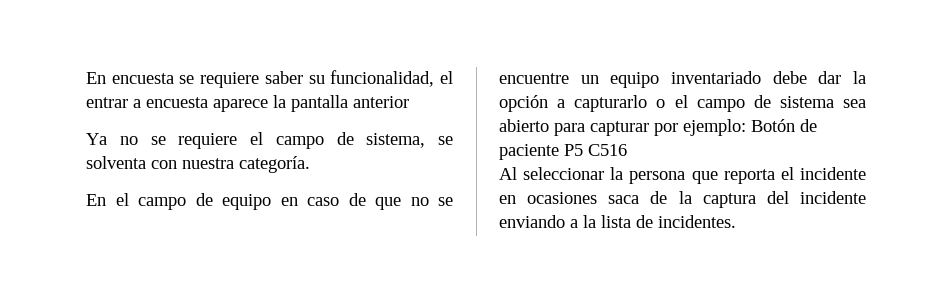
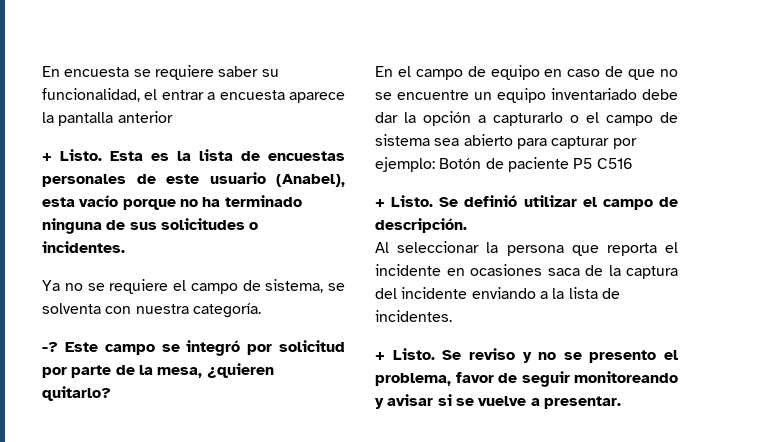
+ + Listo. Esta es la lista de encuestas personales de este usuario (Anabel), esta vacío porque no ha terminado ninguna de sus solicitudes o incidentes.
+ -? Este campo se integró por solicitud por parte de la mesa, ¿quieren quitarlo?
+ + Listo. Se definió utilizar el campo de descripción.
+ + Listo. Se reviso y no se presento el problema, favor de seguir monitoreando y avisar si se vuelve a presentar.

